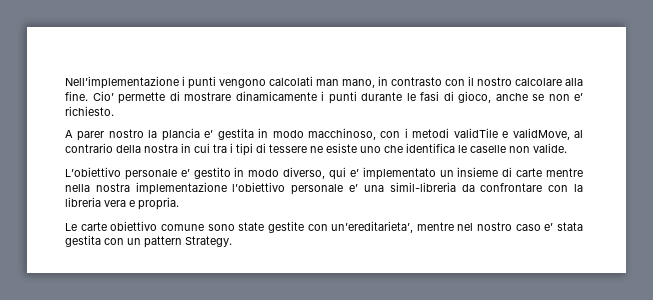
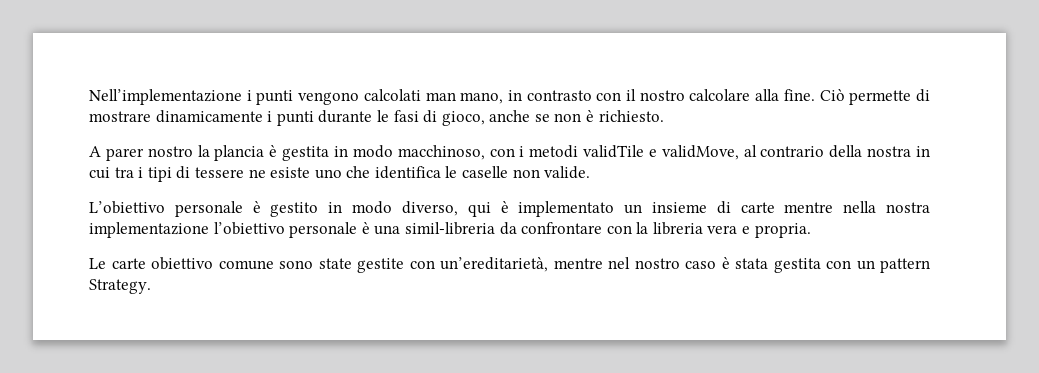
- Cio’ permette di mostrare dinamicamente i punti durante le fasi di gioco, anche se non e’ richiesto.
+ Ciò permette di mostrare dinamicamente i punti durante le fasi di gioco, anche se non è richiesto.
- A parer nostro la plancia e’ gestita in modo macchinoso, con i metodi validTile e validMove, al contrario della nostra in cui tra i tipi di tessere ne esiste uno che identifica le caselle non valide.
+ A parer nostro la plancia è gestita in modo macchinoso, con i metodi validTile e validMove, al contrario della nostra in cui tra i tipi di tessere ne esiste uno che identifica le caselle non valide.
- L’obiettivo personale e’ gestito in modo diverso, qui e’ implementato un insieme di carte mentre nella nostra implementazione l’obiettivo personale e’ una simil-libreria da confrontare con la libreria vera e propria.
+ L’obiettivo personale è gestito in modo diverso, qui è implementato un insieme di carte mentre nella nostra implementazione l’obiettivo personale è una simil-libreria da confrontare con la libreria vera e propria.
- Le carte obiettivo comune sono state gestite con un’ereditarieta’, mentre nel nostro caso e’ stata gestita con un pattern Strategy.
+ Le carte obiettivo comune sono state gestite con un’ereditarietà, mentre nel nostro caso è stata gestita con un pattern Strategy.

